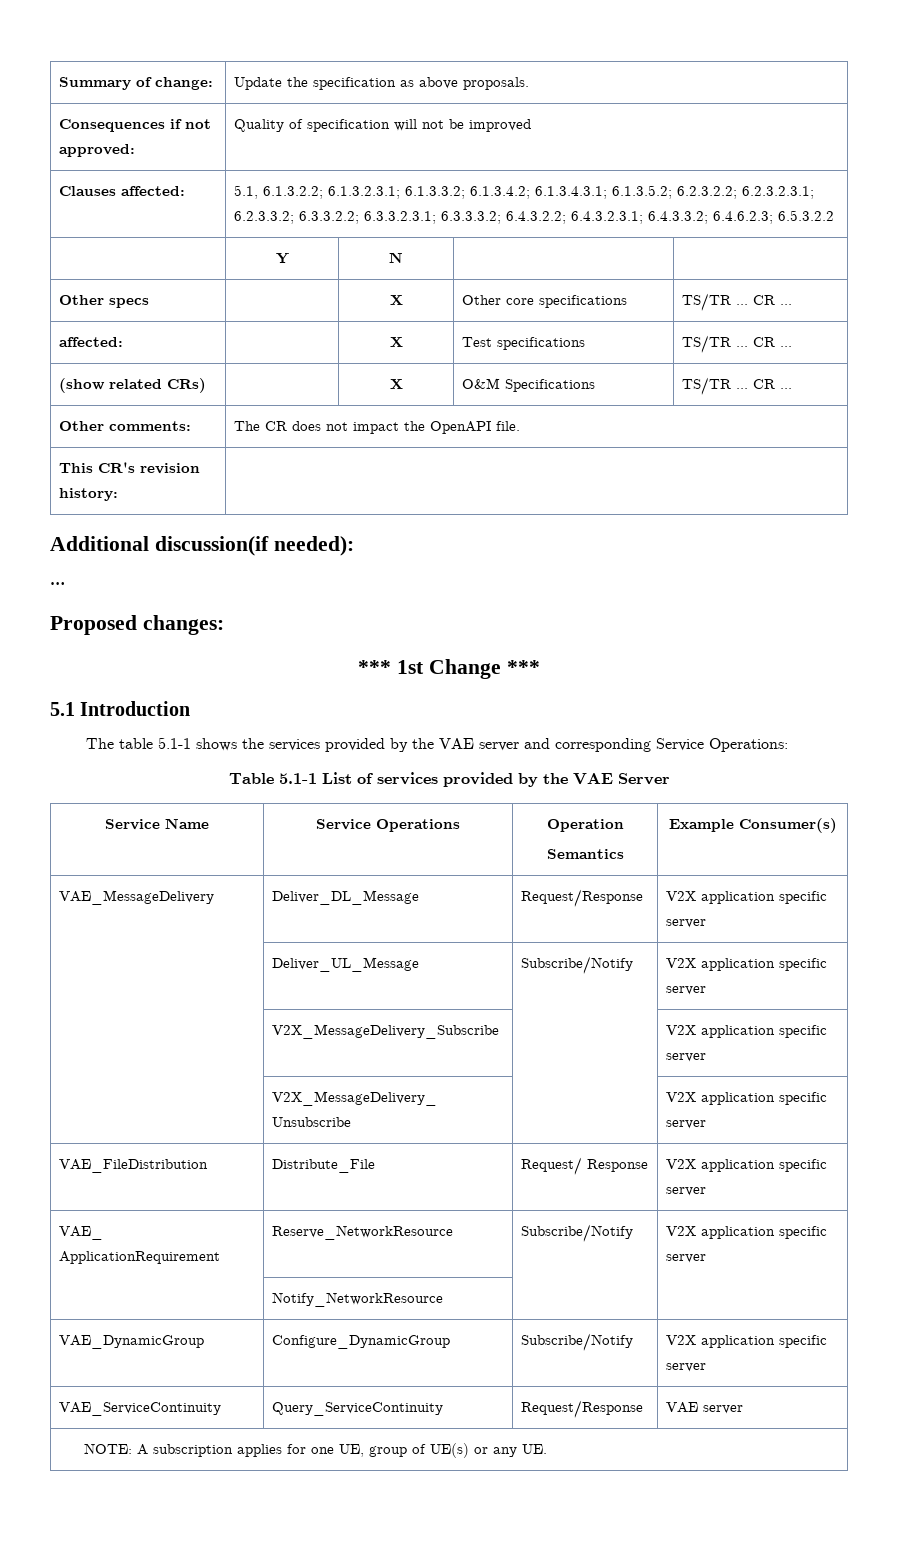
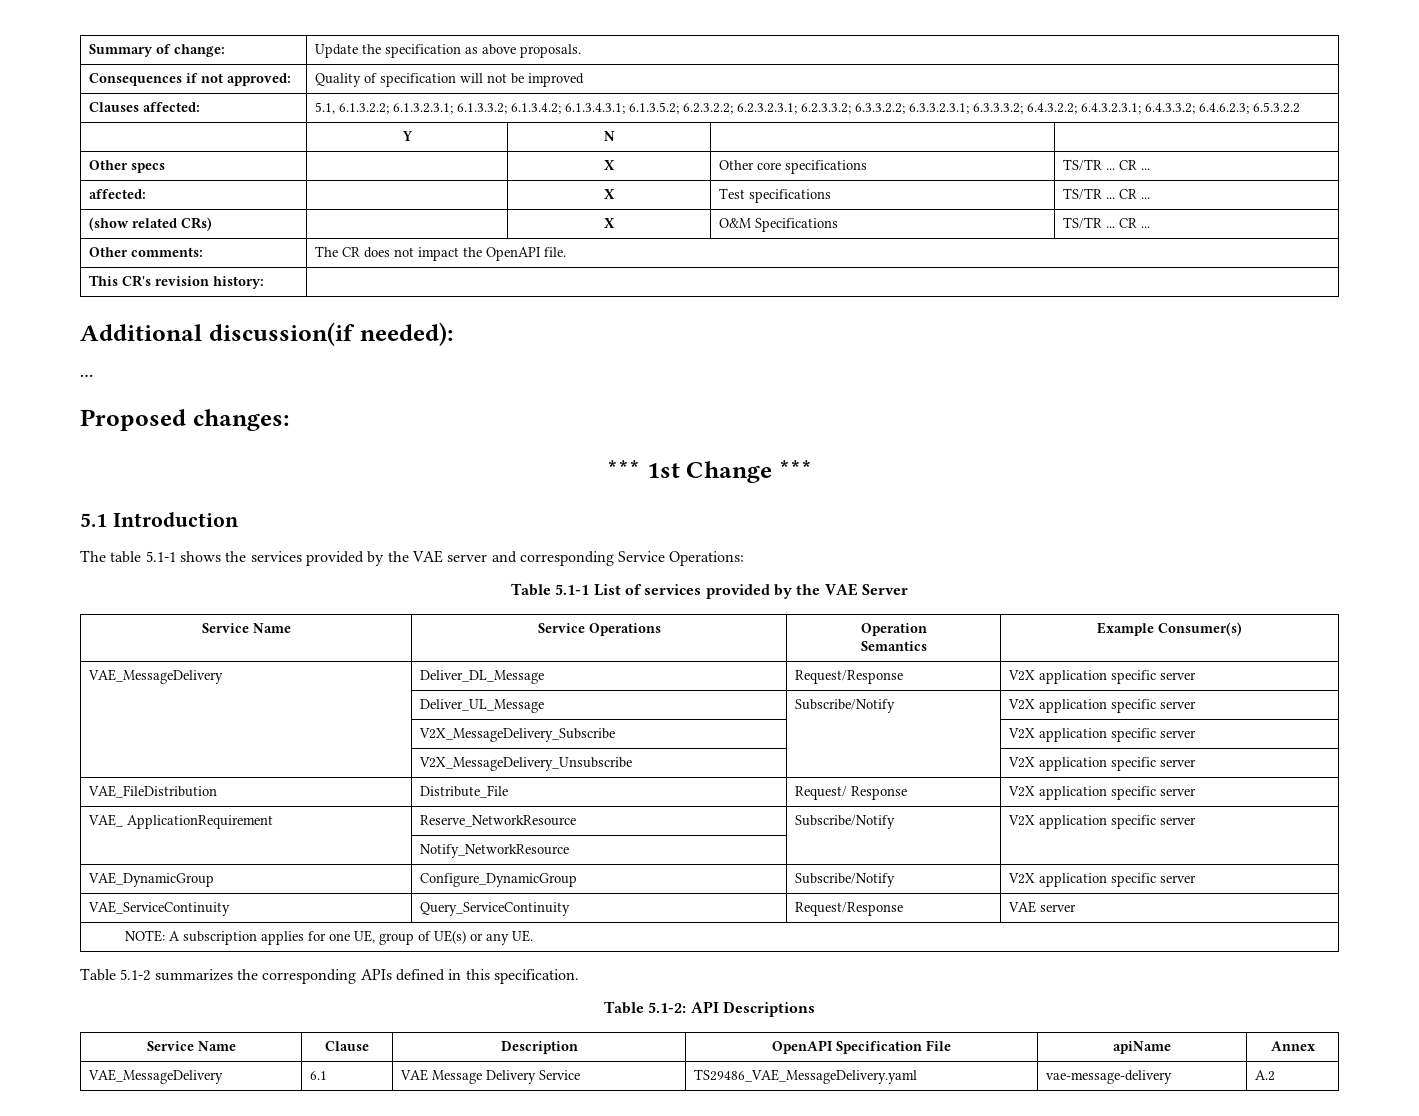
+ Table 5.1-2 summarizes the corresponding APIs defined in this specification.
+ Table 5.1-2: API Descriptions
+ Service Name | Clause | Description | OpenAPI Specification File | apiName | Annex
+ VAE_MessageDelivery | 6.1 | VAE Message Delivery Service | TS29486_VAE_MessageDelivery.yaml | vae-message-delivery | A.2

